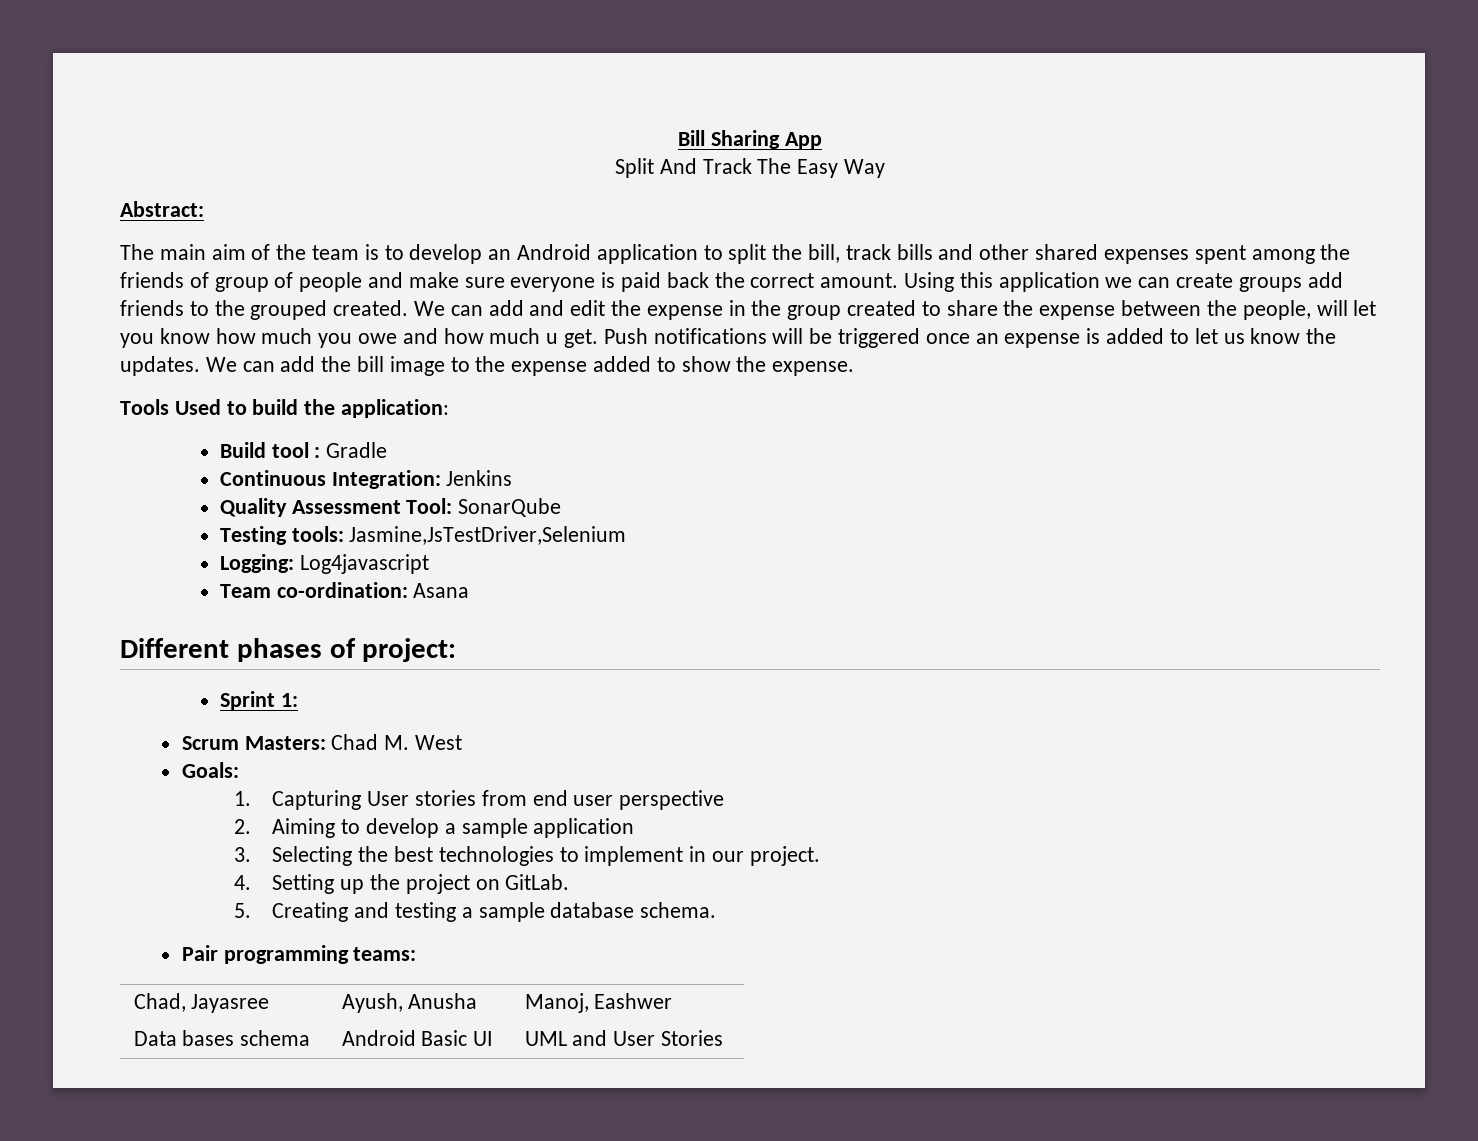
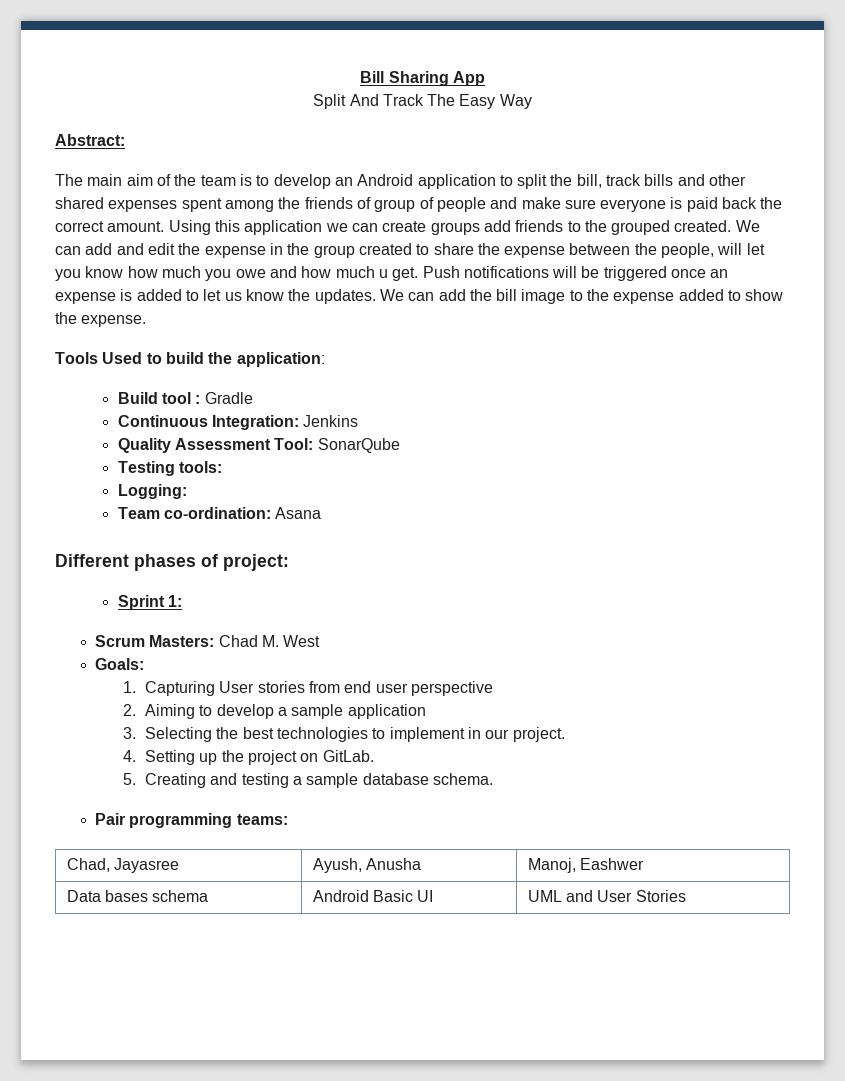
- Testing tools: Jasmine,JsTestDriver,Selenium
+ Testing tools:
- Logging: Log4javascript
+ Logging:

